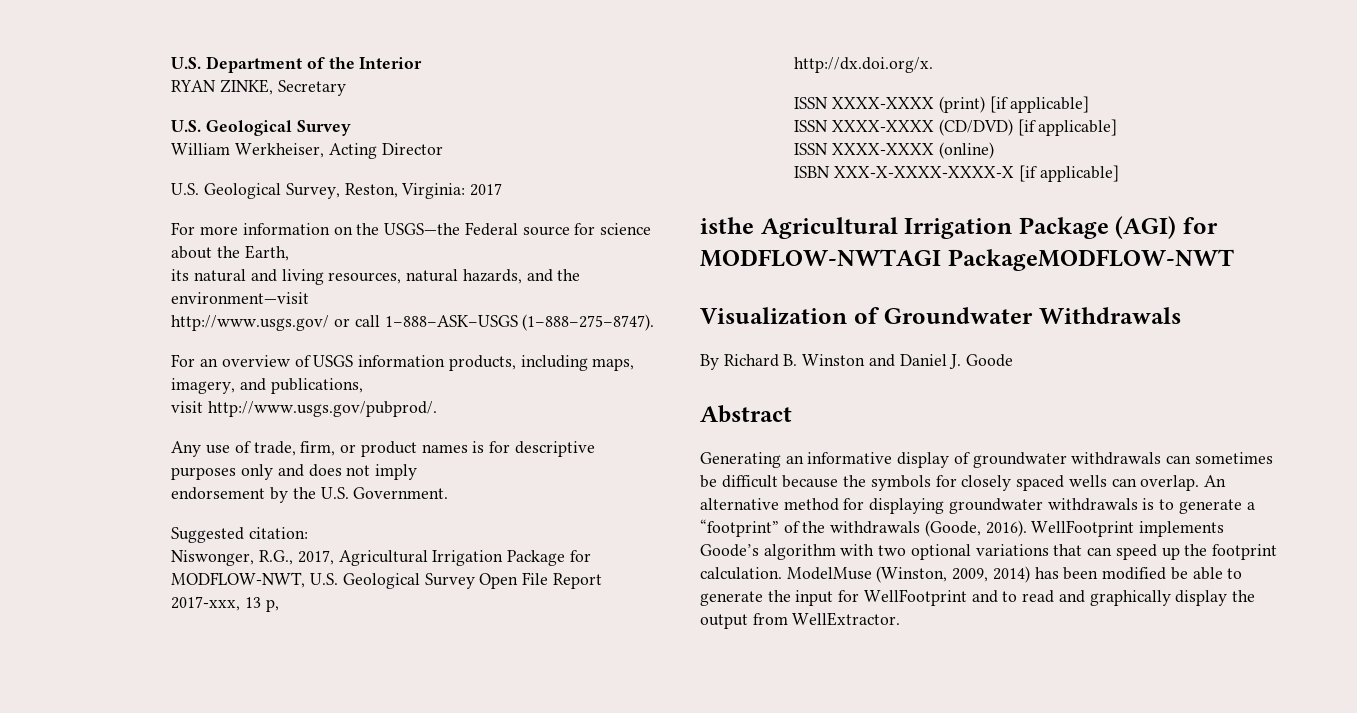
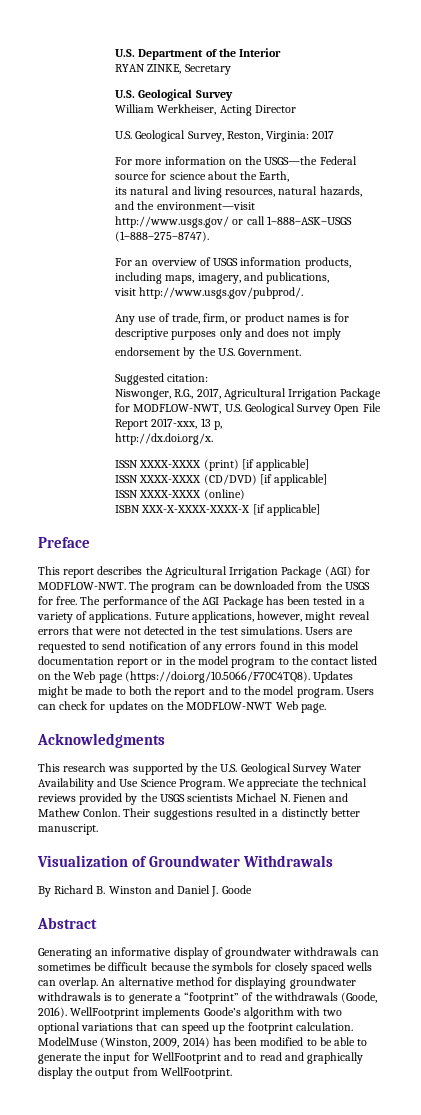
- isthe Agricultural Irrigation Package (AGI) for MODFLOW-NWTAGI PackageMODFLOW-NWT
+ Preface
+ This report describes the Agricultural Irrigation Package (AGI) for MODFLOW-NWT. The program can be downloaded from the USGS for free. The performance of the AGI Package has been tested in a variety of applications. Future applications, however, might reveal errors that were not detected in the test simulations. Users are requested to send notification of any errors found in this model documentation report or in the model program to the contact listed on the Web page (https://doi.org/10.5066/F70C4TQ8). Updates might be made to both the report and to the model program. Users can check for updates on the MODFLOW-NWT Web page.
+ Acknowledgments
+ This research was supported by the U.S. Geological Survey Water Availability and Use Science Program. We appreciate the technical reviews provided by the USGS scientists Michael N. Fienen and Mathew Conlon. Their suggestions resulted in a distinctly better manuscript.
- ModelMuse (Winston, 2009, 2014) has been modified be able to generate the input for WellFootprint and to read and graphically display the output from WellExtractor.
+ ModelMuse (Winston, 2009, 2014) has been modified to be able to generate the input for WellFootprint and to read and graphically display the output from WellFootprint.

